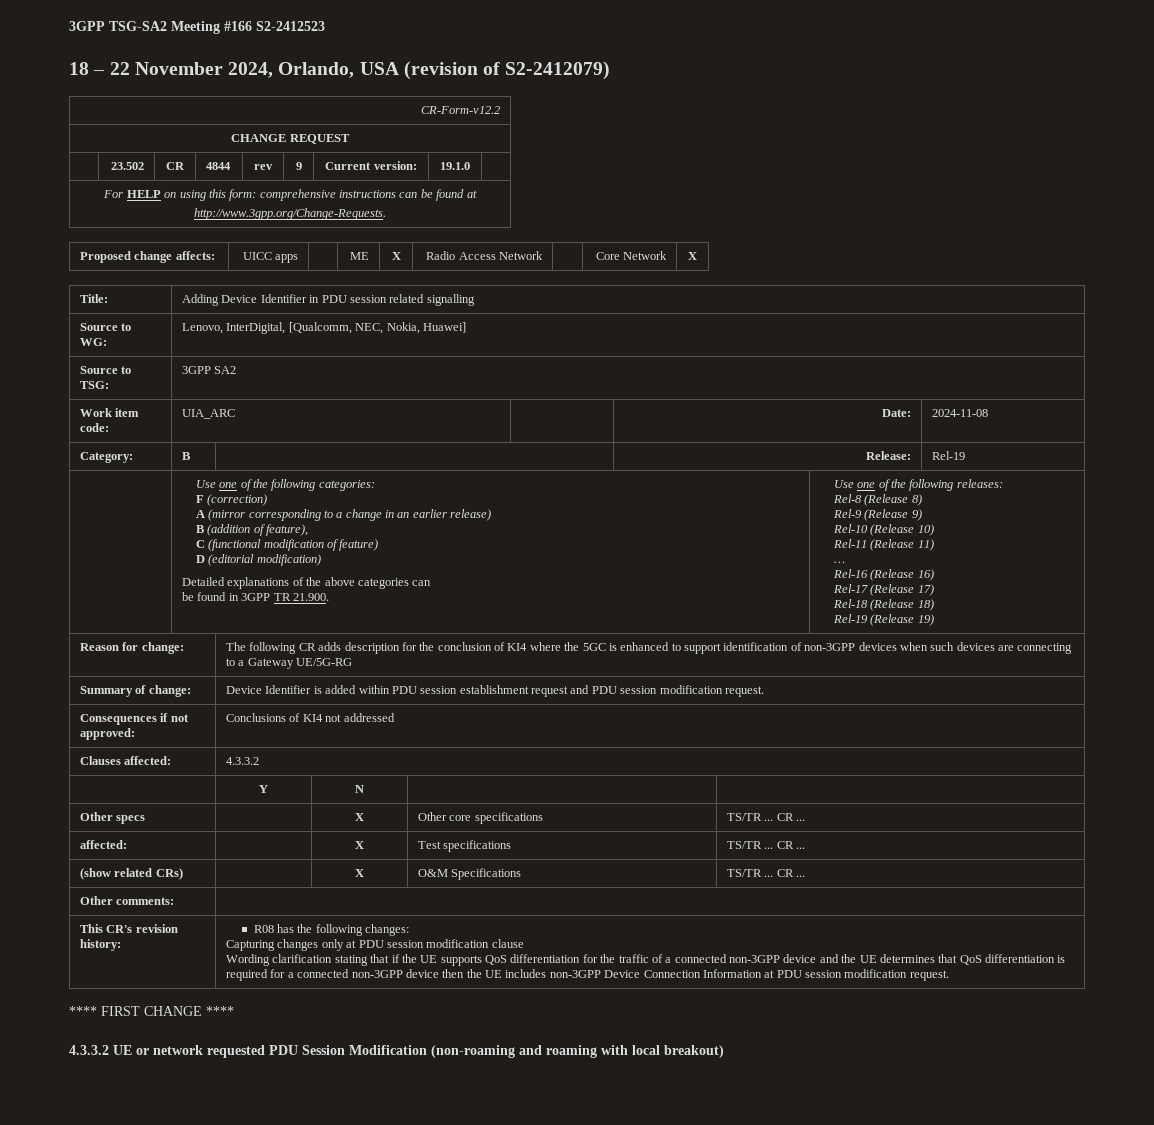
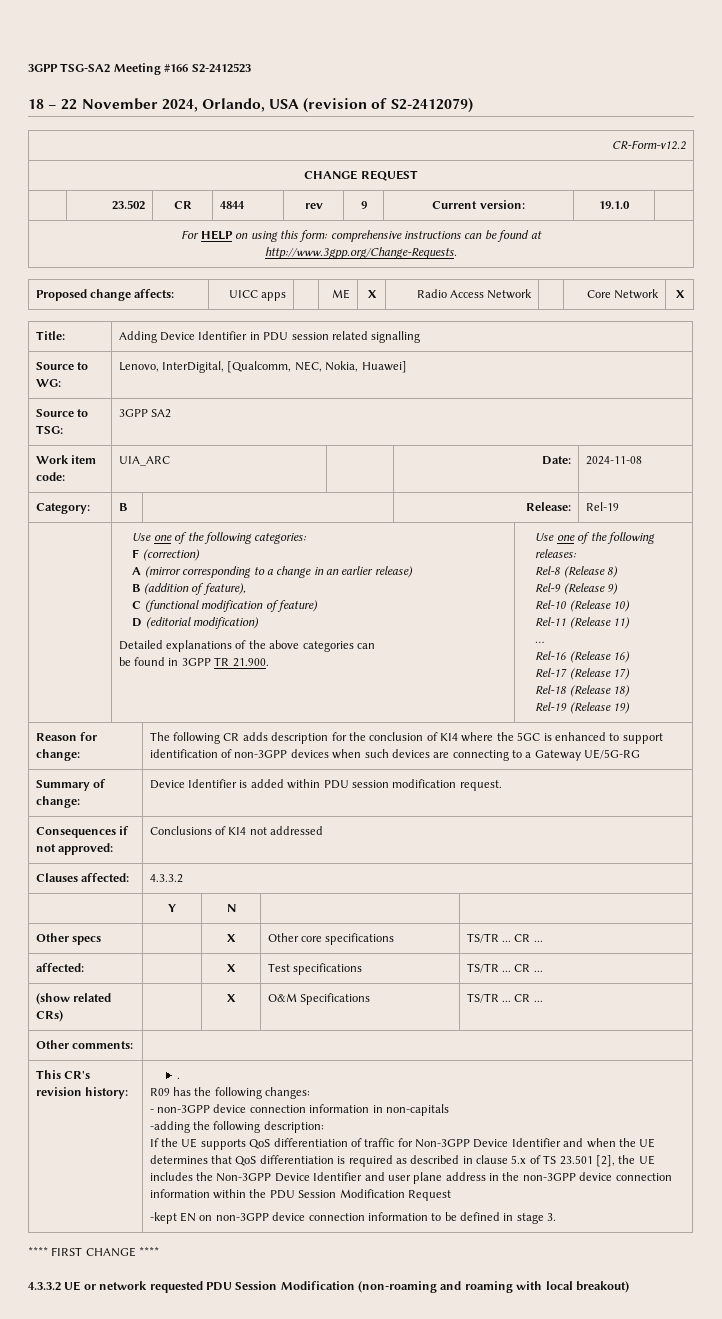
- Summary of change: | Device Identifier is added within PDU session establishment request and PDU session modification request.
+ Summary of change: | Device Identifier is added within PDU session modification request.
- R08 has the following changes:
+ .
+ R09 has the following changes:
- Capturing changes only at PDU session modification clause
- Wording clarification stating that if the UE supports QoS differentiation for the traffic of a connected non-3GPP device and the UE determines that QoS differentiation is required for a connected non-3GPP device then the UE includes non-3GPP Device Connection Information at PDU session modification request.
+ - non-3GPP device connection information in non-capitals
+ -adding the following description:
+ If the UE supports QoS differentiation of traffic for Non-3GPP Device Identifier and when the UE determines that QoS differentiation is required as described in clause 5.x of TS 23.501 [2], the UE includes the Non-3GPP Device Identifier and user plane address in the non-3GPP device connection information within the PDU Session Modification Request
+ -kept EN on non-3GPP device connection information to be defined in stage 3.

